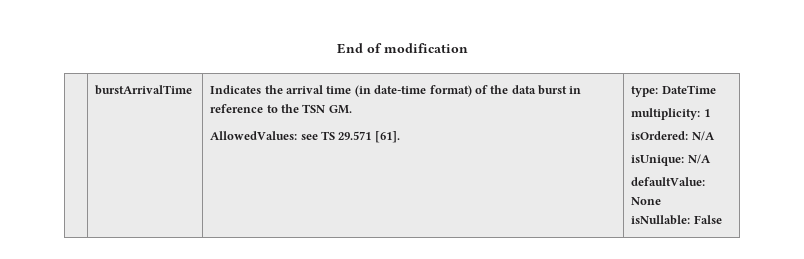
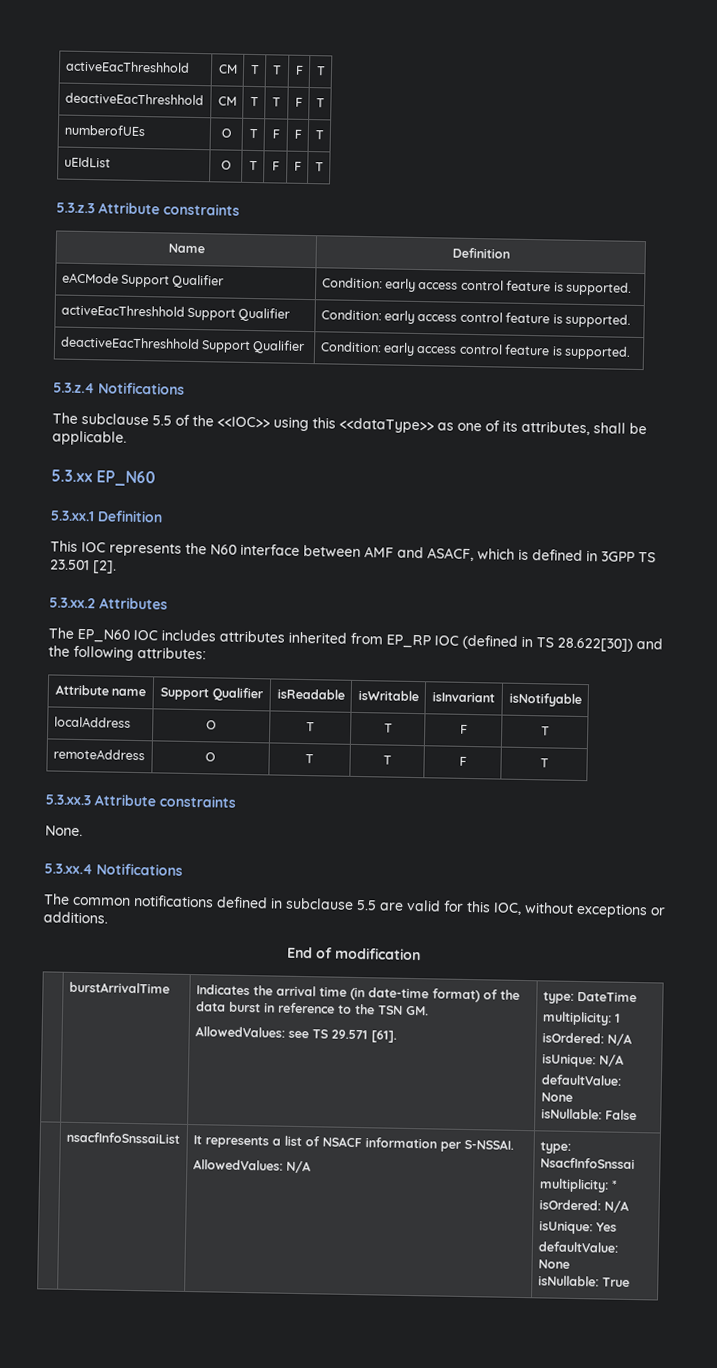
+ activeEacThreshhold | CM | T | T | F | T
+ deactiveEacThreshhold | CM | T | T | F | T
+ numberofUEs | O | T | F | F | T
+ uEIdList | O | T | F | F | T
+ 5.3.z.3 Attribute constraints
+ Name | Definition
+ eACMode Support Qualifier | Condition: early access control feature is supported.
+ activeEacThreshhold Support Qualifier | Condition: early access control feature is supported.
+ deactiveEacThreshhold Support Qualifier | Condition: early access control feature is supported.
+ 5.3.z.4 Notifications
+ The subclause 5.5 of the <<IOC>> using this <<dataType>> as one of its attributes, shall be applicable.
+ 5.3.xx EP_N60
+ 5.3.xx.1 Definition
+ This IOC represents the N60 interface between AMF and ASACF, which is defined in 3GPP TS 23.501 [2].
+ 5.3.xx.2 Attributes
+ The EP_N60 IOC includes attributes inherited from EP_RP IOC (defined in TS 28.622[30]) and the following attributes:
+ Attribute name | Support Qualifier | isReadable | isWritable | isInvariant | isNotifyable
+ localAddress | O | T | T | F | T
+ remoteAddress | O | T | T | F | T
+ 5.3.xx.3 Attribute constraints
+ None.
+ 5.3.xx.4 Notifications
+ The common notifications defined in subclause 5.5 are valid for this IOC, without exceptions or additions.
+ | nsacfInfoSnssaiList | It represents a list of NSACF information per S-NSSAI.
+ AllowedValues: N/A | type: NsacfInfoSnssai
+ multiplicity: *
+ isOrdered: N/A
+ isUnique: Yes
+ defaultValue: None
+ isNullable: True

